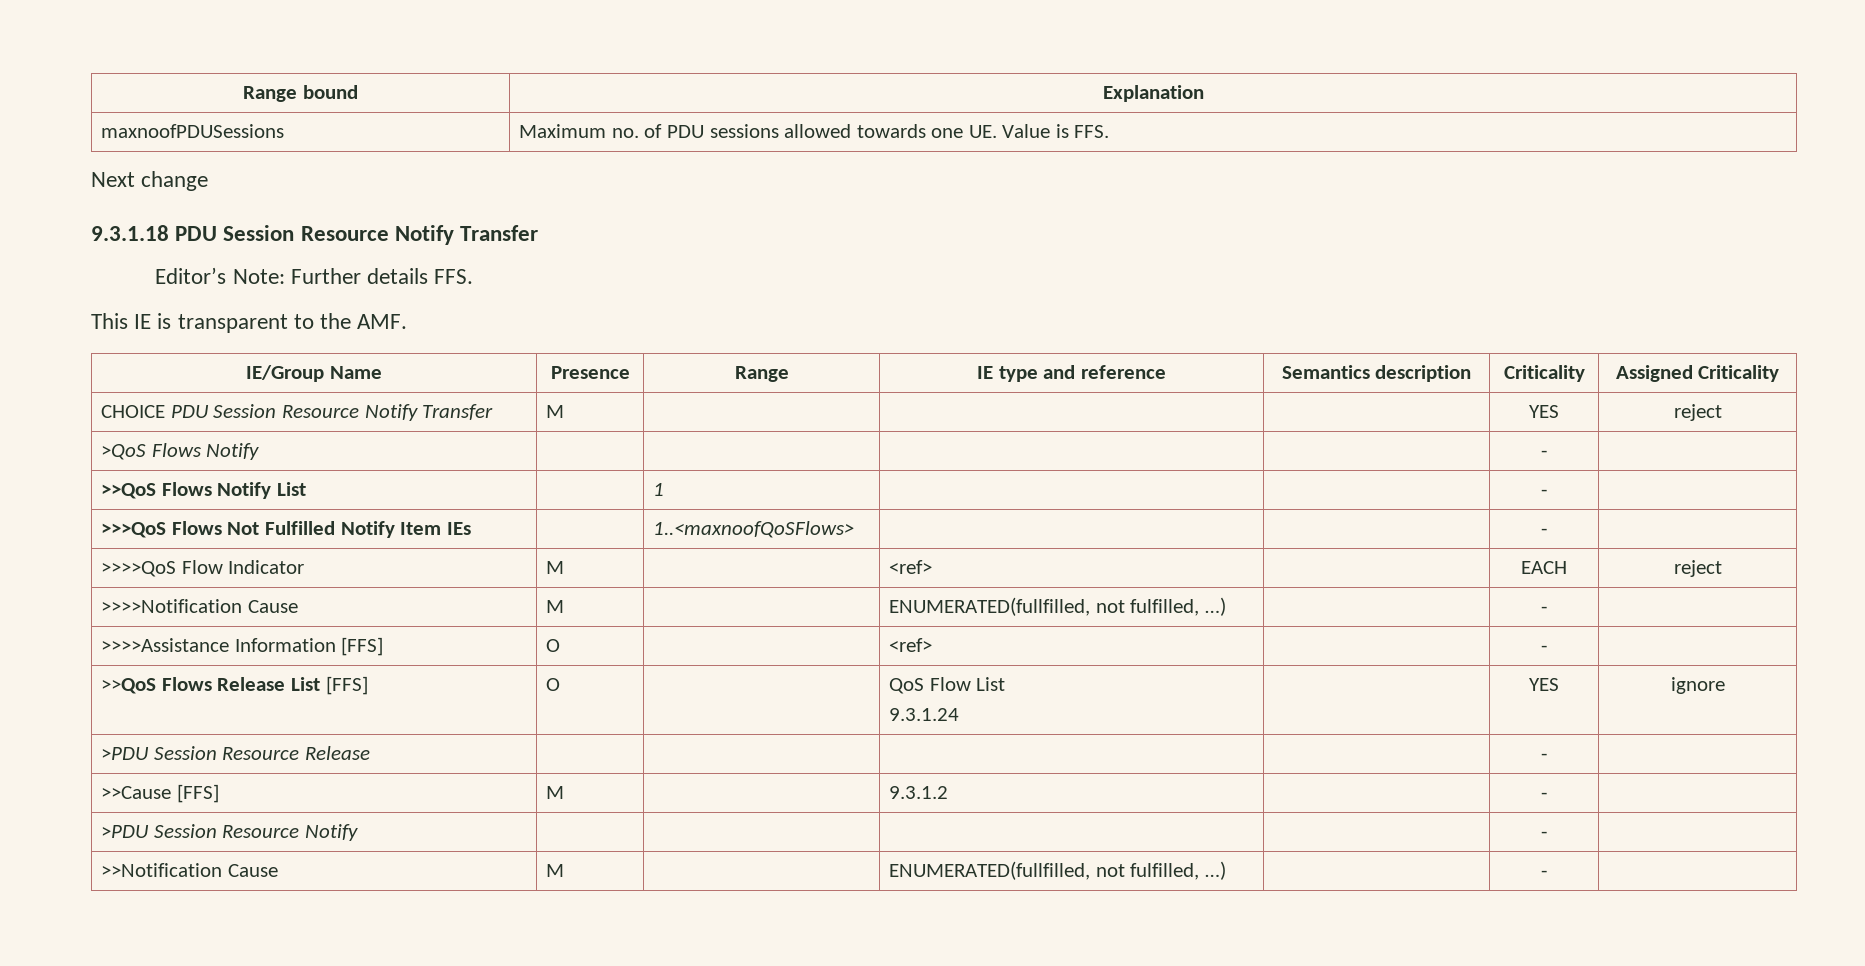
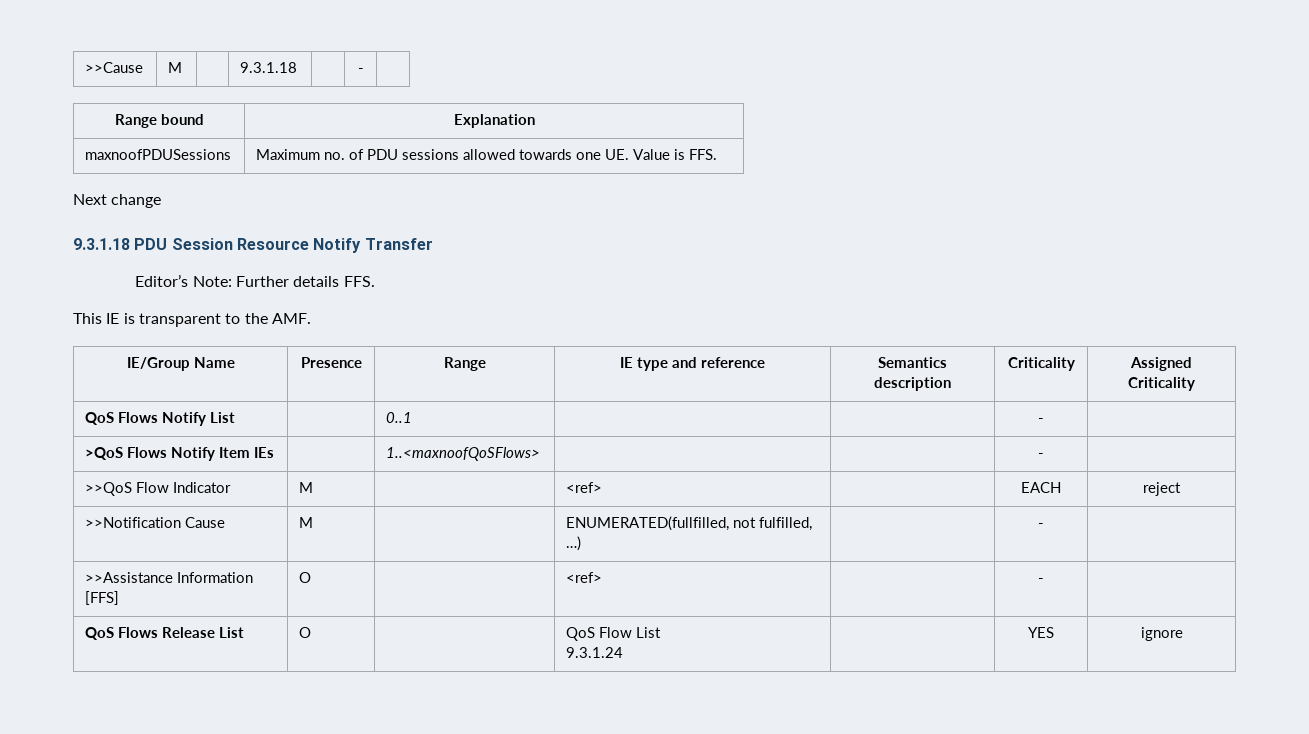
+ >>Cause | M | | 9.3.1.18 | | - |
- CHOICE PDU Session Resource Notify Transfer | M | | | | YES | reject
- >QoS Flows Notify | | | | | - |
- >>QoS Flows Notify List | | 1 | | | - |
- >>>QoS Flows Not Fulfilled Notify Item IEs | | 1..<maxnoofQoSFlows> | | | - |
+ QoS Flows Notify List | | 0..1 | | | - |
+ >QoS Flows Notify Item IEs | | 1..<maxnoofQoSFlows> | | | - |
- >>>>QoS Flow Indicator | M | | <ref> | | EACH | reject
+ >>QoS Flow Indicator | M | | <ref> | | EACH | reject
- >>>>Notification Cause | M | | ENUMERATED(fullfilled, not fulfilled, …) | | - |
- >>>>Assistance Information [FFS] | O | | <ref> | | - |
- >>QoS Flows Release List [FFS] | O | | QoS Flow List
- 9.3.1.24 | | YES | ignore
- >PDU Session Resource Release | | | | | - |
- >>Cause [FFS] | M | | 9.3.1.2 | | - |
- >PDU Session Resource Notify | | | | | - |
+ >>Assistance Information [FFS] | O | | <ref> | | - |
+ QoS Flows Release List | O | | QoS Flow List
+ 9.3.1.24 | | YES | ignore

